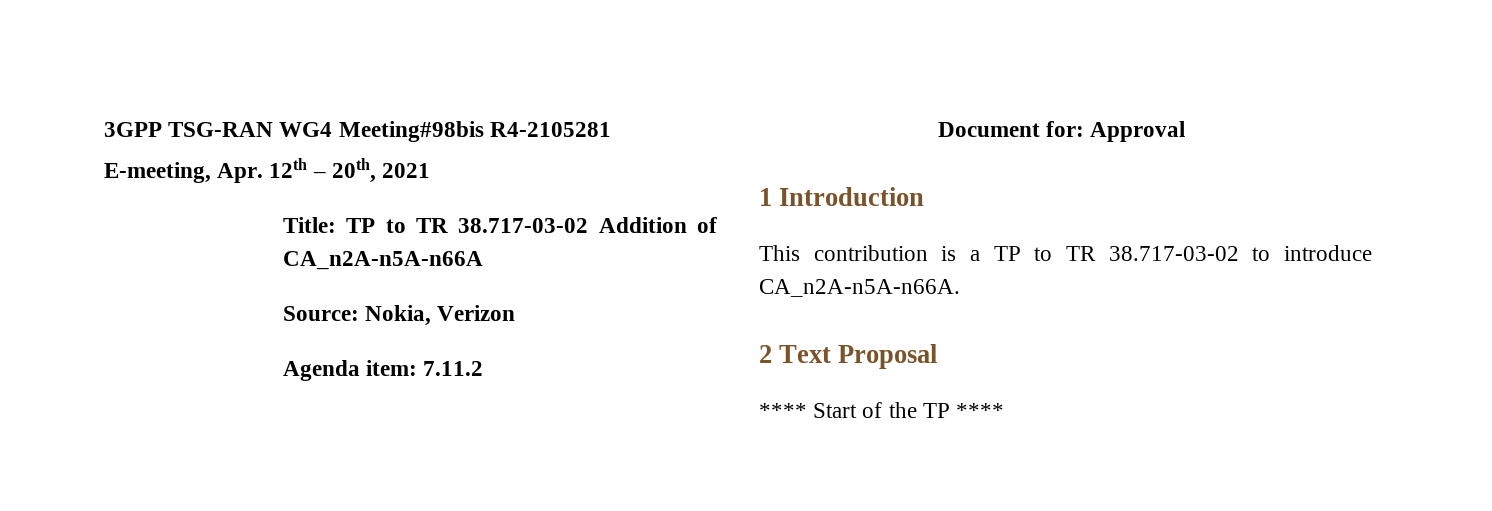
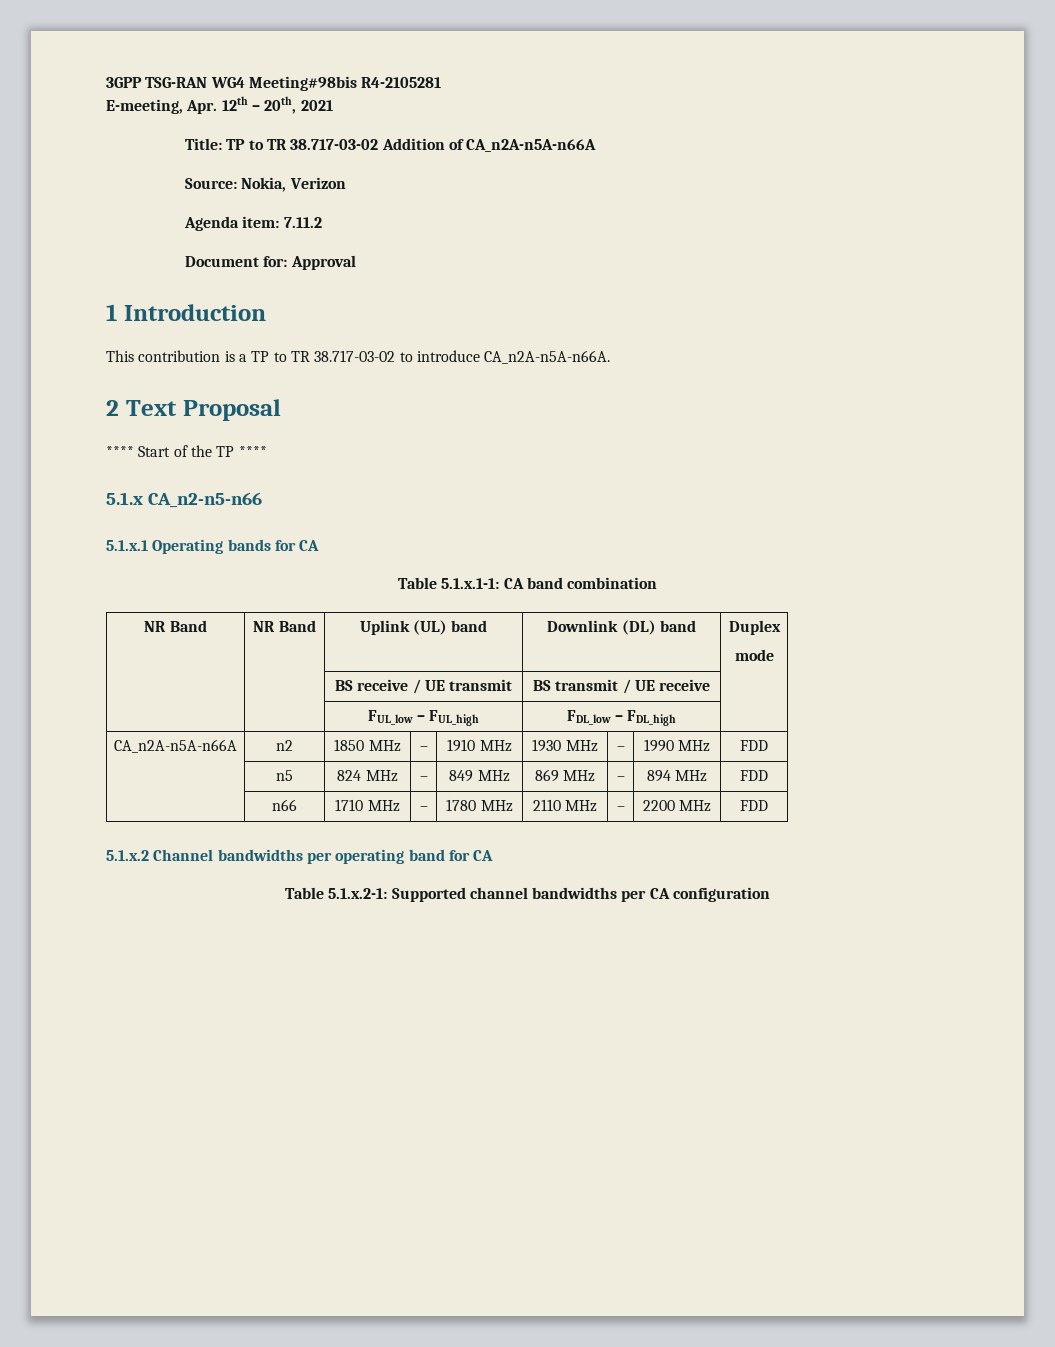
+ 5.1.x CA_n2-n5-n66
+ 5.1.x.1 Operating bands for CA
+ Table 5.1.x.1-1: CA band combination
+ NR Band | NR Band | Uplink (UL) band | Downlink (DL) band | Duplex
+ mode
+ | | BS receive / UE transmit | BS transmit / UE receive |
+ | | FUL_low – FUL_high | FDL_low – FDL_high |
+ CA_n2A-n5A-n66A | n2 | 1850 MHz | – | 1910 MHz | 1930 MHz | – | 1990 MHz | FDD
+ | n5 | 824 MHz | – | 849 MHz | 869 MHz | – | 894 MHz | FDD
+ | n66 | 1710 MHz | – | 1780 MHz | 2110 MHz | – | 2200 MHz | FDD
+ 5.1.x.2 Channel bandwidths per operating band for CA
+ Table 5.1.x.2-1: Supported channel bandwidths per CA configuration

